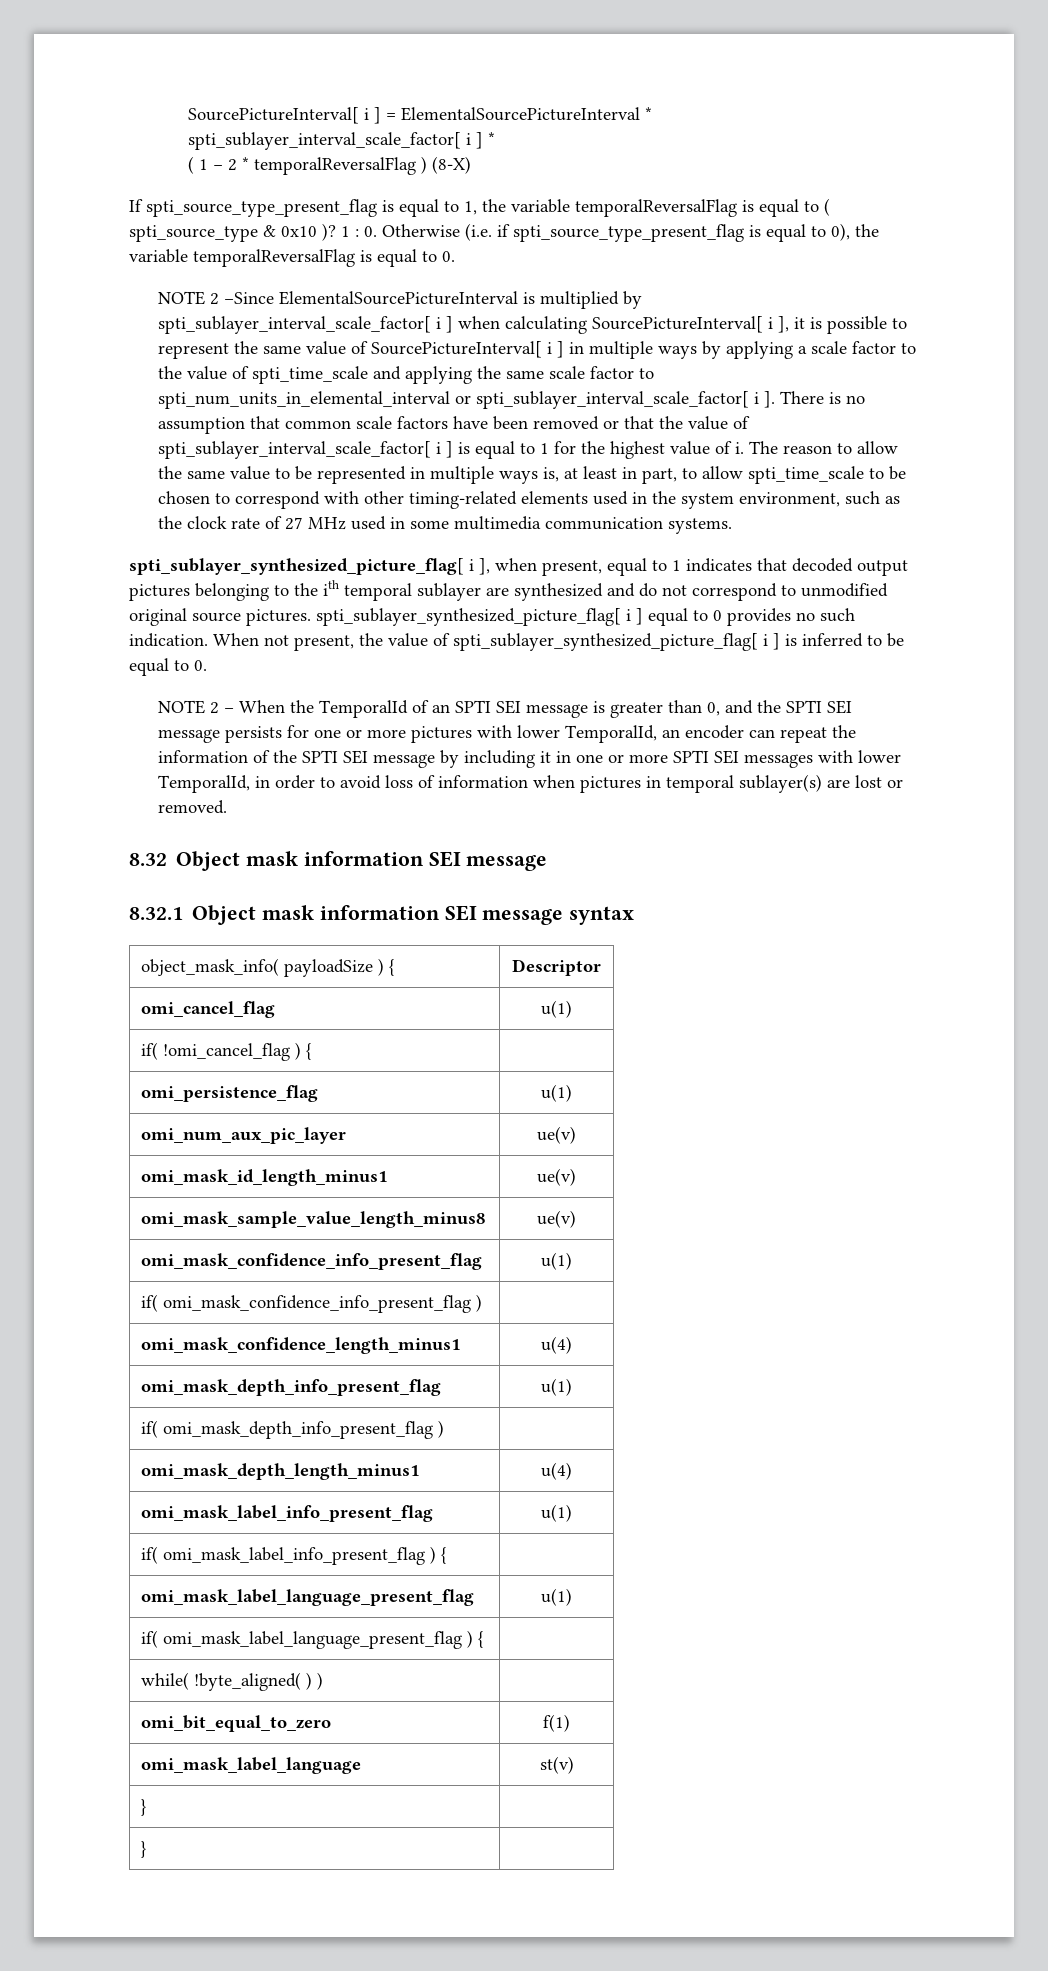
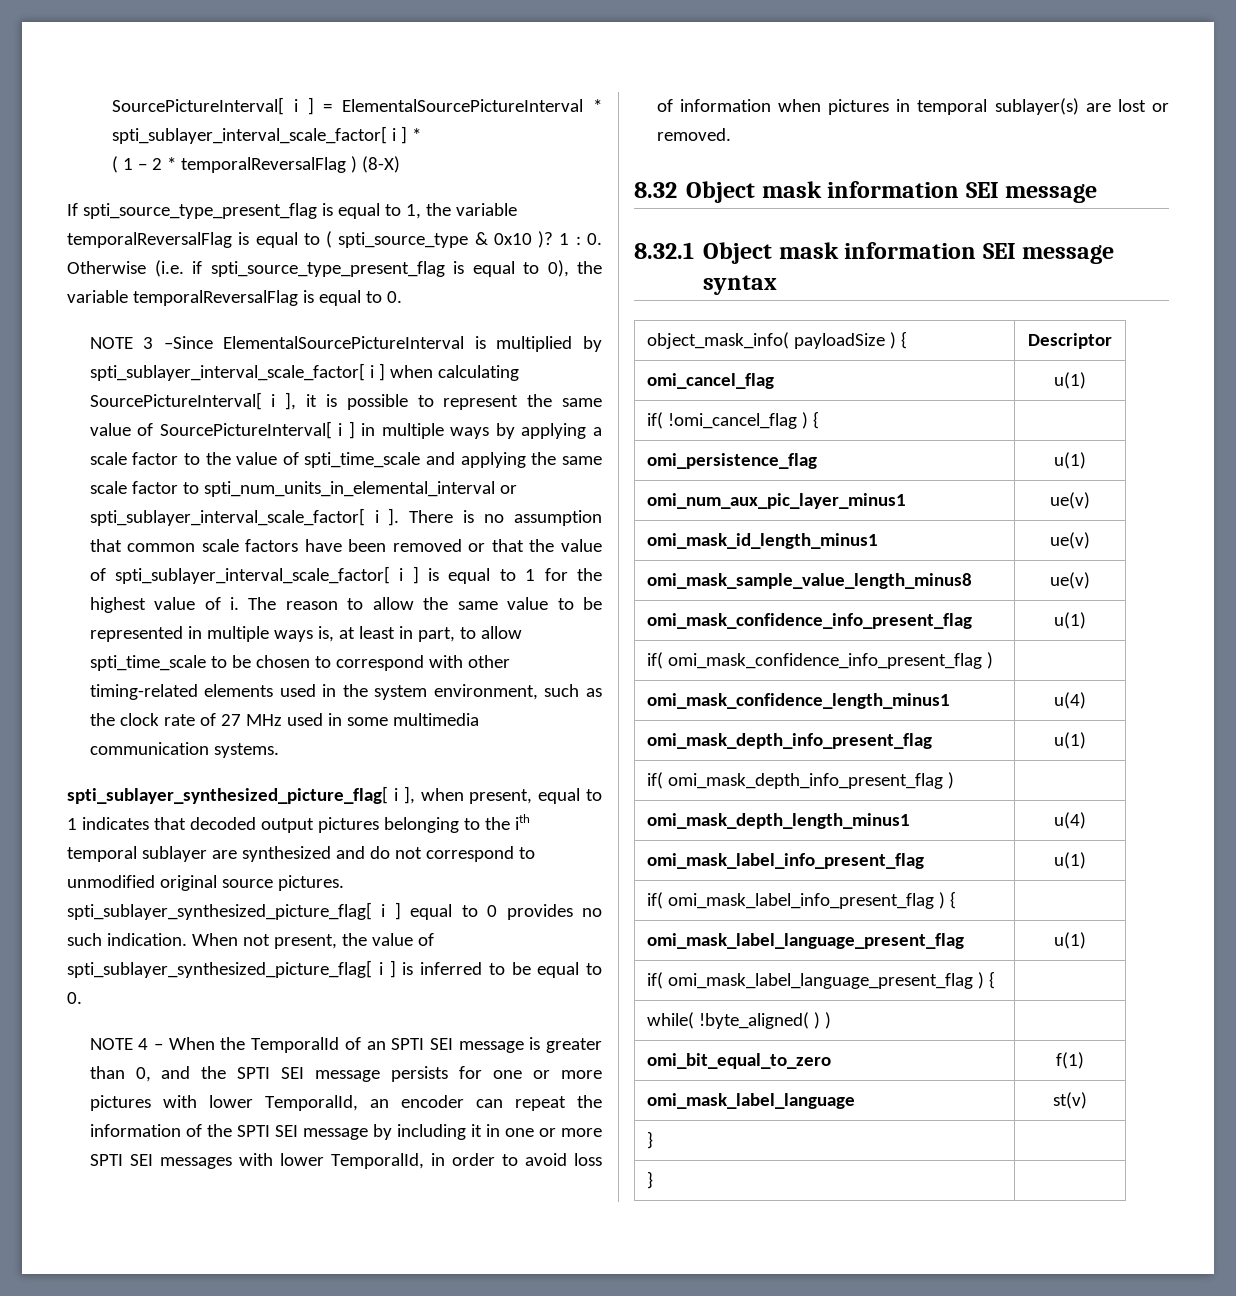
- NOTE 2 –Since ElementalSourcePictureInterval is multiplied by spti_sublayer_interval_scale_factor[ i ] when calculating SourcePictureInterval[ i ], it is possible to represent the same value of SourcePictureInterval[ i ] in multiple ways by applying a scale factor to the value of spti_time_scale and applying the same scale factor to spti_num_units_in_elemental_interval or spti_sublayer_interval_scale_factor[ i ].
+ NOTE 3 –Since ElementalSourcePictureInterval is multiplied by spti_sublayer_interval_scale_factor[ i ] when calculating SourcePictureInterval[ i ], it is possible to represent the same value of SourcePictureInterval[ i ] in multiple ways by applying a scale factor to the value of spti_time_scale and applying the same scale factor to spti_num_units_in_elemental_interval or spti_sublayer_interval_scale_factor[ i ].
- NOTE 2 – When the TemporalId of an SPTI SEI message is greater than 0, and the SPTI SEI message persists for one or more pictures with lower TemporalId, an encoder can repeat the information of the SPTI SEI message by including it in one or more SPTI SEI messages with lower TemporalId, in order to avoid loss of information when pictures in temporal sublayer(s) are lost or removed.
+ NOTE 4 – When the TemporalId of an SPTI SEI message is greater than 0, and the SPTI SEI message persists for one or more pictures with lower TemporalId, an encoder can repeat the information of the SPTI SEI message by including it in one or more SPTI SEI messages with lower TemporalId, in order to avoid loss of information when pictures in temporal sublayer(s) are lost or removed.
- omi_num_aux_pic_layer | ue(v)
+ omi_num_aux_pic_layer_minus1 | ue(v)

